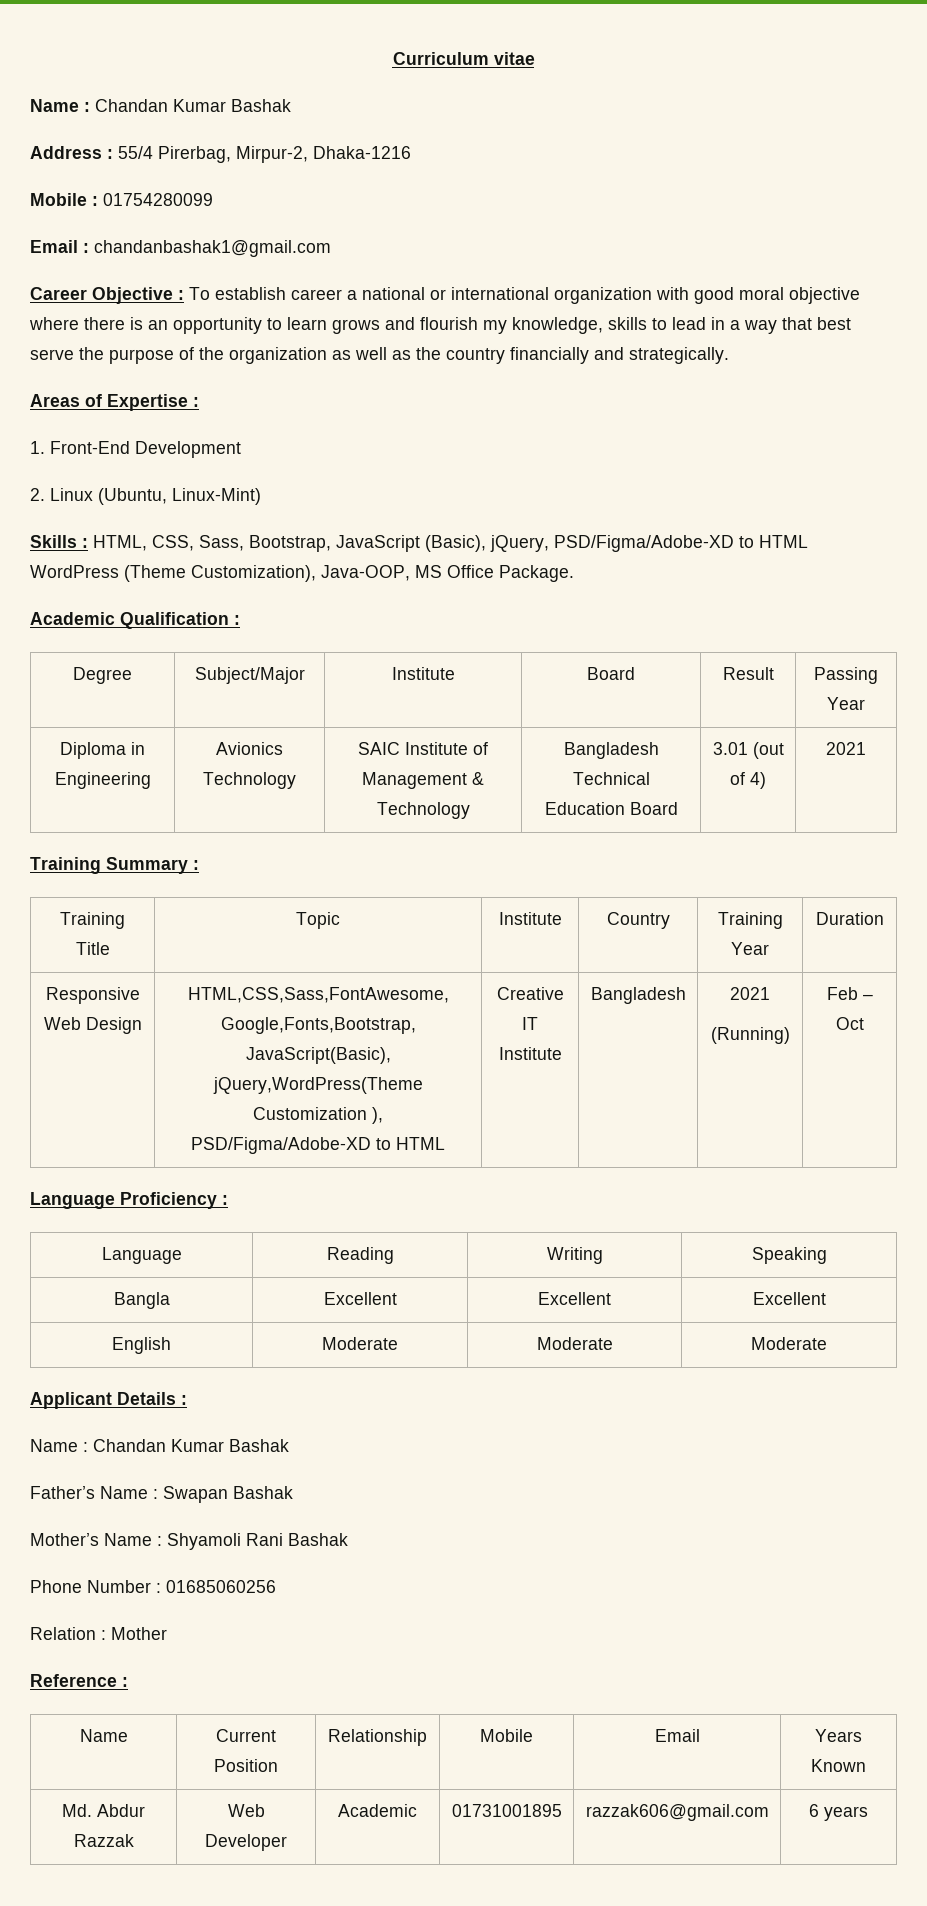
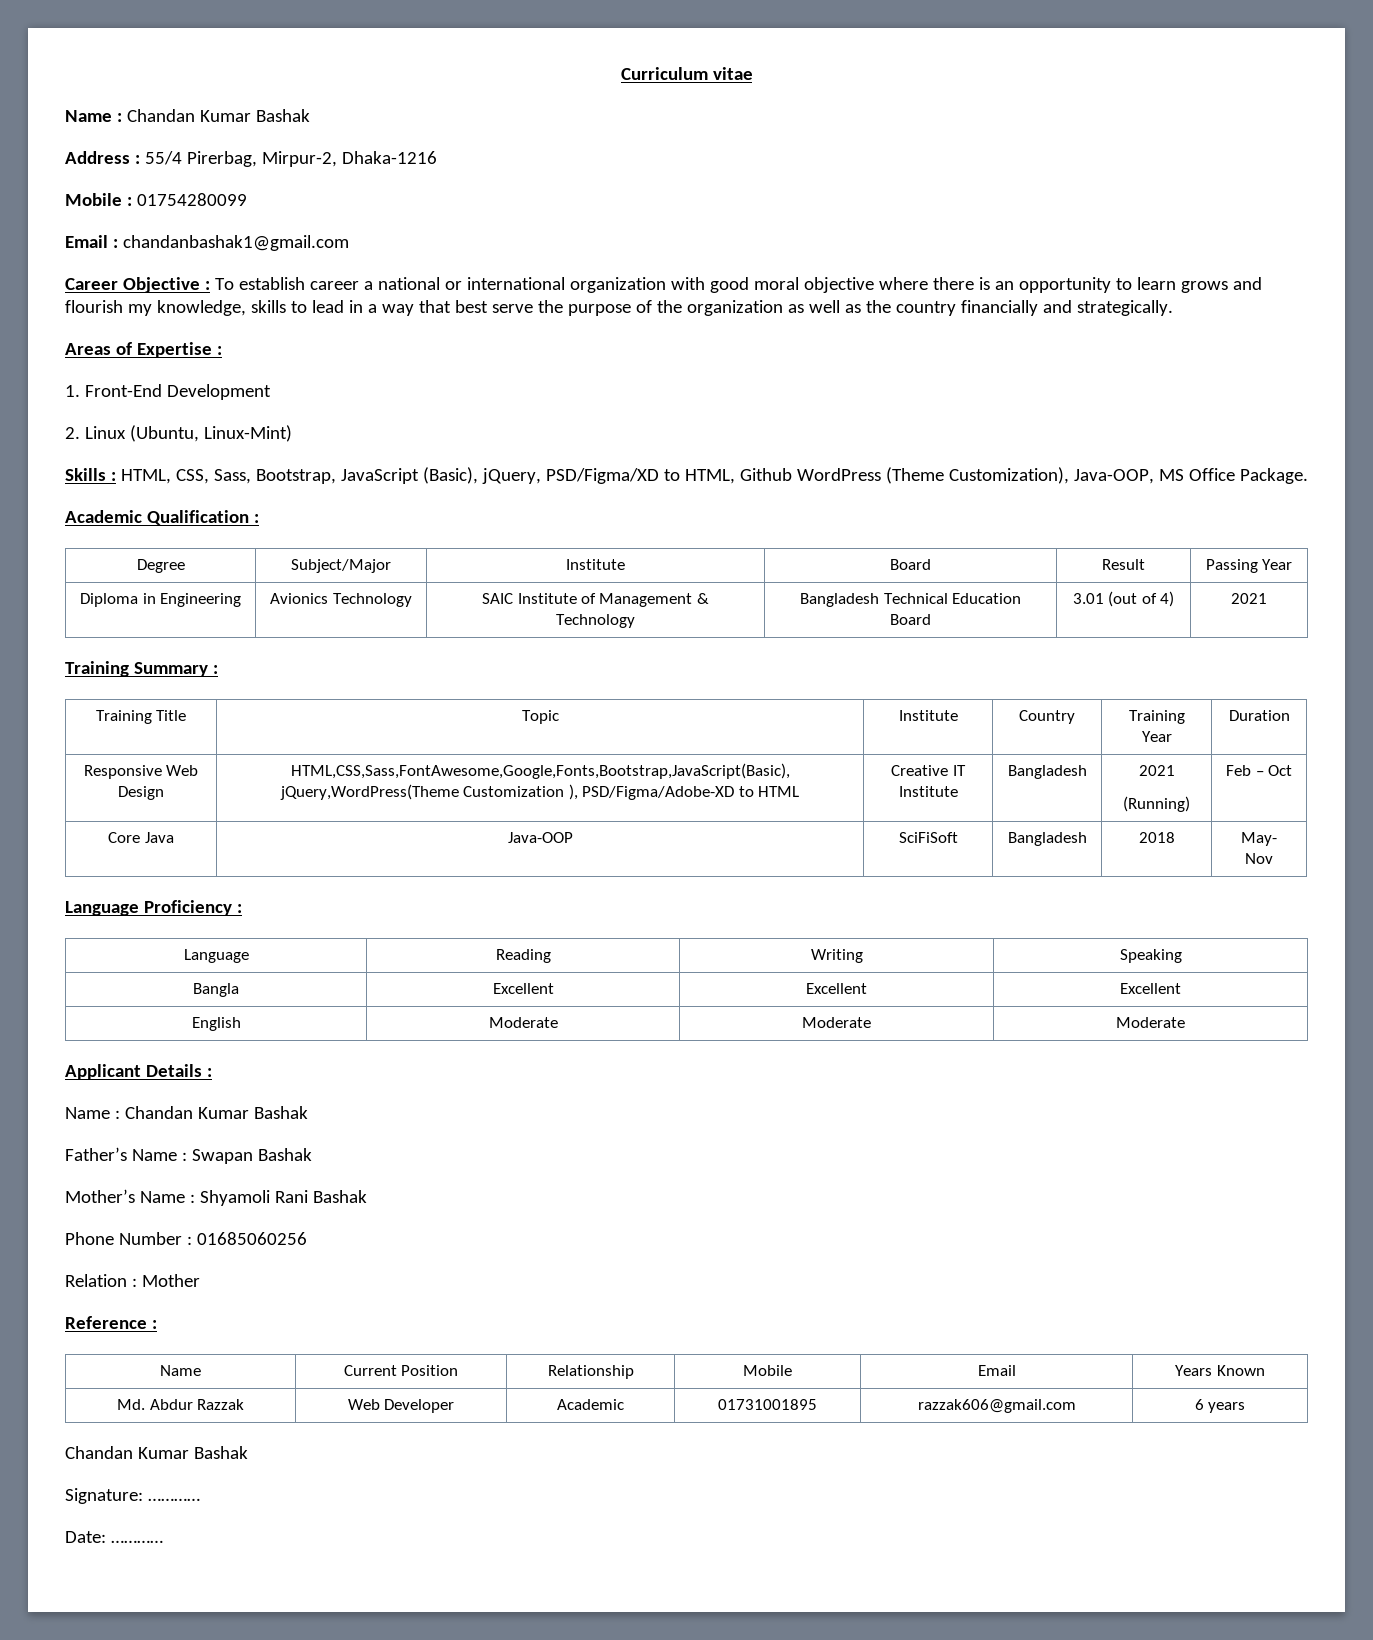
- Skills : HTML, CSS, Sass, Bootstrap, JavaScript (Basic), jQuery, PSD/Figma/Adobe-XD to HTML WordPress (Theme Customization), Java-OOP, MS Office Package.
+ Skills : HTML, CSS, Sass, Bootstrap, JavaScript (Basic), jQuery, PSD/Figma/XD to HTML, Github WordPress (Theme Customization), Java-OOP, MS Office Package.
+ Core Java | Java-OOP | SciFiSoft | Bangladesh | 2018 | May- Nov
  Md. Abdur Razzak | Web Developer | Academic | 01731001895 | razzak606@gmail.com | 6 years
+ Chandan Kumar Bashak
+ Signature: …………
+ Date: …………

